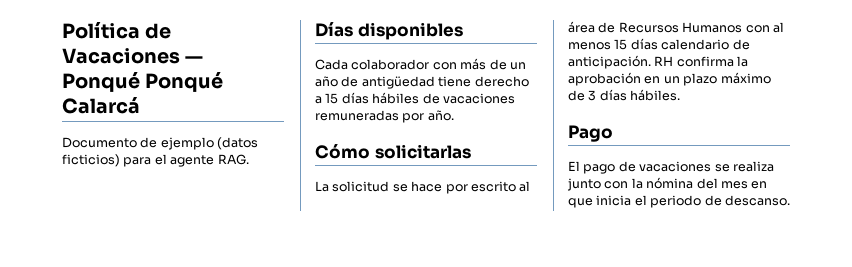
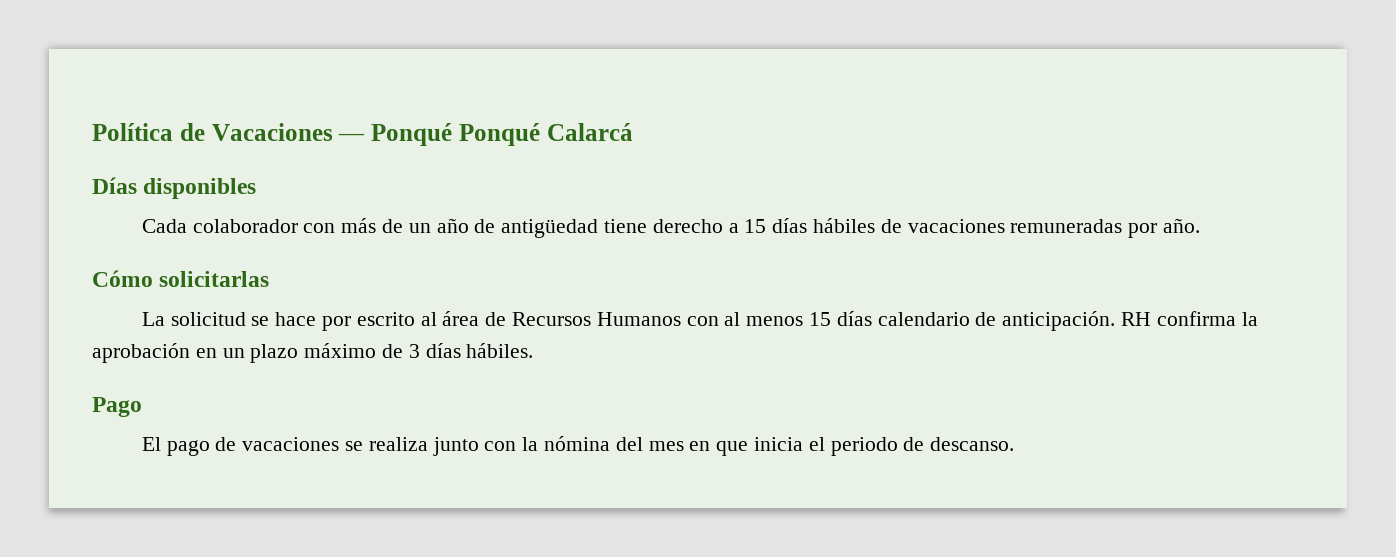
- Documento de ejemplo (datos ficticios) para el agente RAG.

